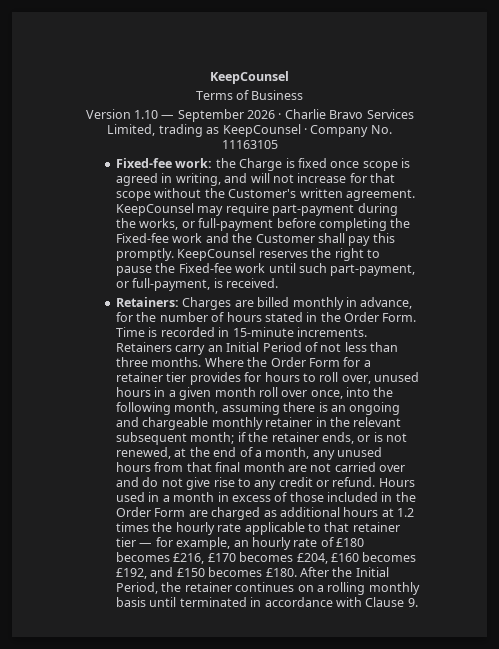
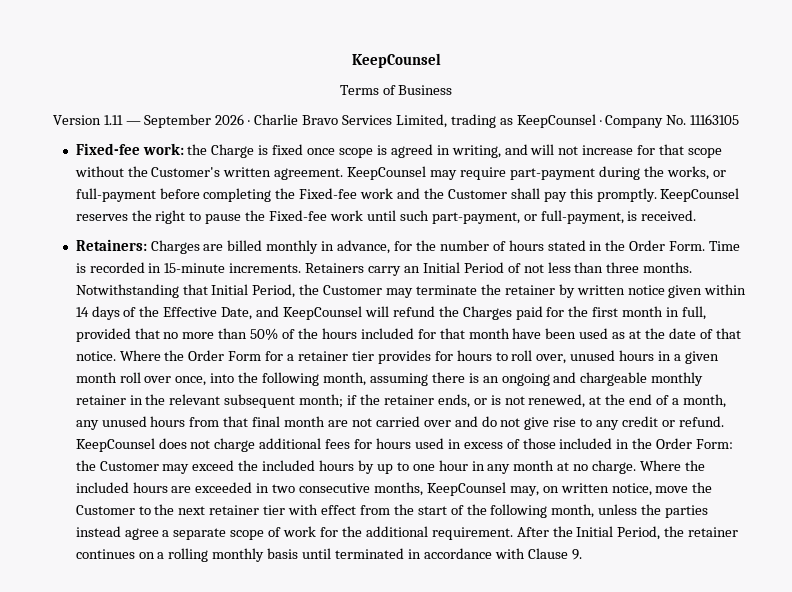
- Version 1.10 — September 2026 · Charlie Bravo Services Limited, trading as KeepCounsel · Company No. 11163105
+ Version 1.11 — September 2026 · Charlie Bravo Services Limited, trading as KeepCounsel · Company No. 11163105
+ Notwithstanding that Initial Period, the Customer may terminate the retainer by written notice given within 14 days of the Effective Date, and KeepCounsel will refund the Charges paid for the first month in full, provided that no more than 50% of the hours included for that month have been used as at the date of that notice.
- Hours used in a month in excess of those included in the Order Form are charged as additional hours at 1.2 times the hourly rate applicable to that retainer tier — for example, an hourly rate of £180 becomes £216, £170 becomes £204, £160 becomes £192, and £150 becomes £180.
+ KeepCounsel does not charge additional fees for hours used in excess of those included in the Order Form: the Customer may exceed the included hours by up to one hour in any month at no charge. Where the included hours are exceeded in two consecutive months, KeepCounsel may, on written notice, move the Customer to the next retainer tier with effect from the start of the following month, unless the parties instead agree a separate scope of work for the additional requirement.

